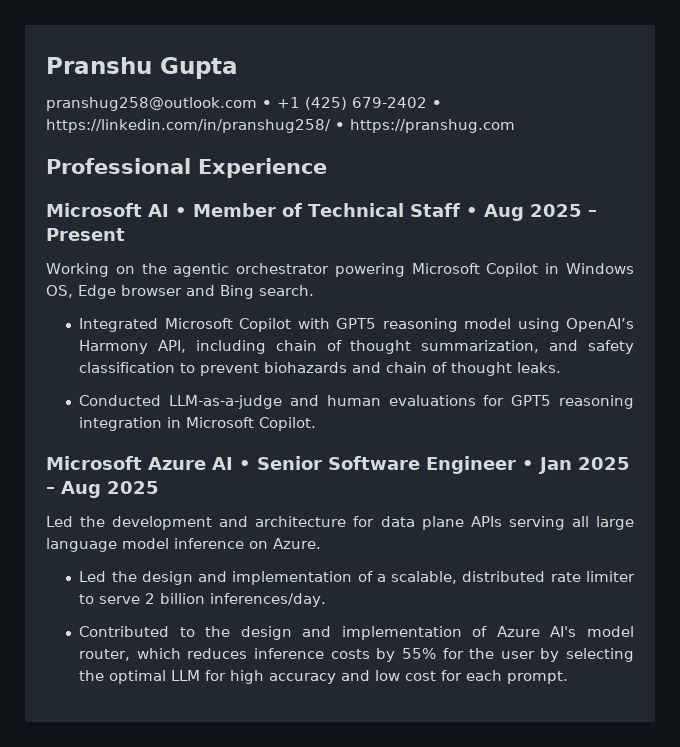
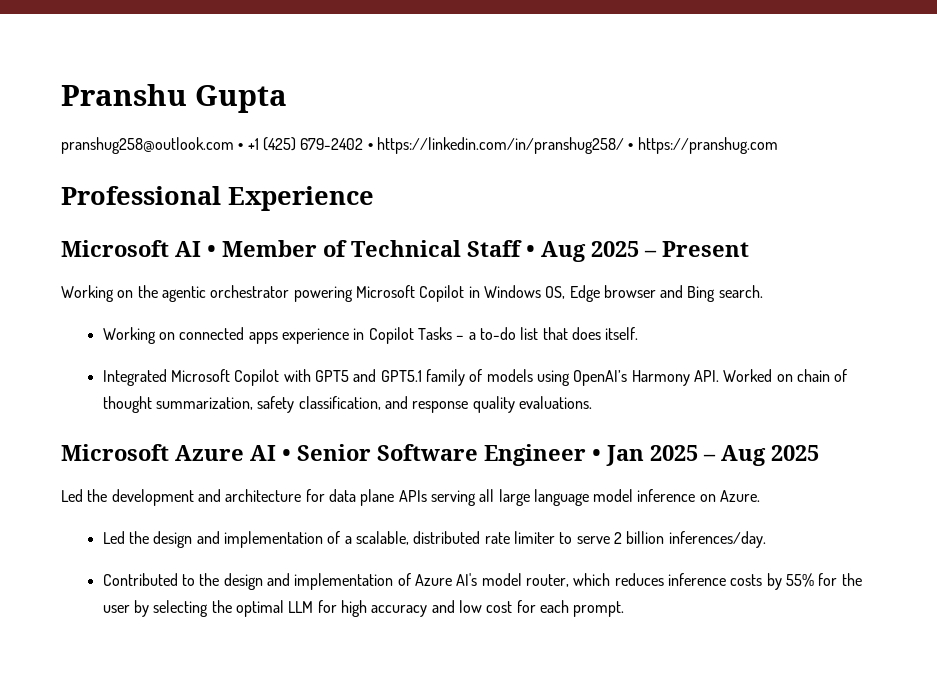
+ Working on connected apps experience in Copilot Tasks – a to-do list that does itself.
- Integrated Microsoft Copilot with GPT5 reasoning model using OpenAI’s Harmony API, including chain of thought summarization, and safety classification to prevent biohazards and chain of thought leaks.
- Conducted LLM-as-a-judge and human evaluations for GPT5 reasoning integration in Microsoft Copilot.
+ Integrated Microsoft Copilot with GPT5 and GPT5.1 family of models using OpenAI’s Harmony API. Worked on chain of thought summarization, safety classification, and response quality evaluations.

